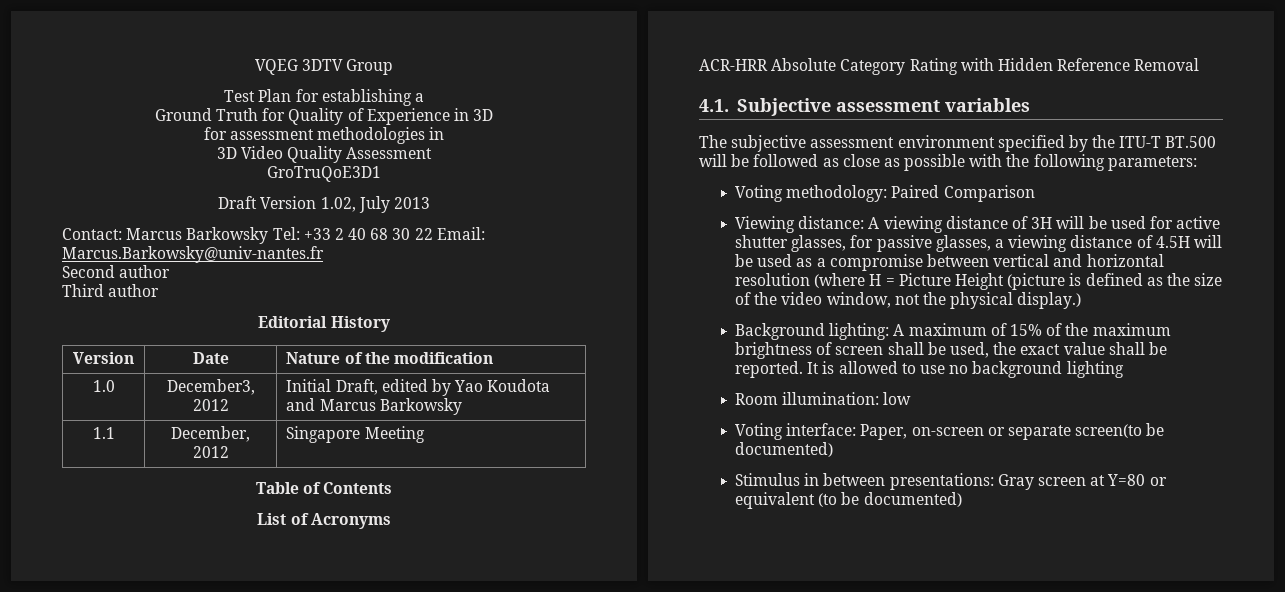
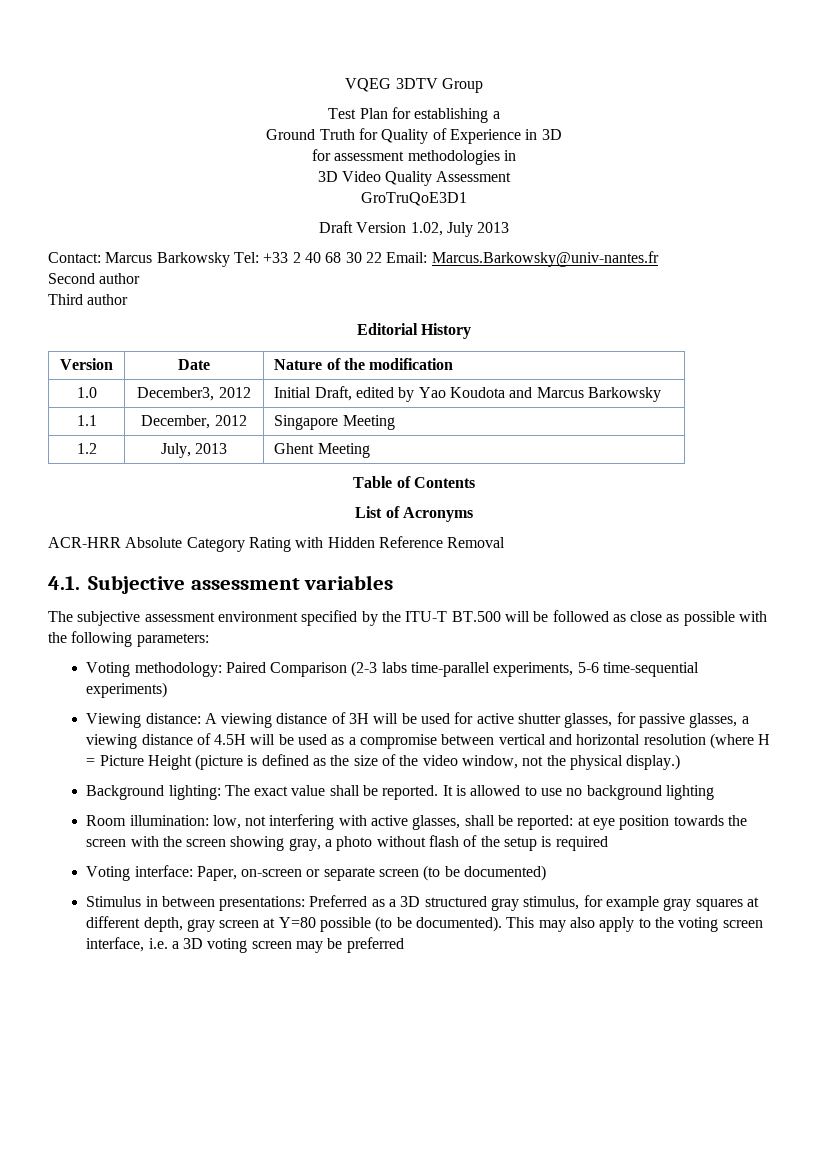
+ 1.2 | July, 2013 | Ghent Meeting
- Voting methodology: Paired Comparison
+ Voting methodology: Paired Comparison (2-3 labs time-parallel experiments, 5-6 time-sequential experiments)
- Background lighting: A maximum of 15% of the maximum brightness of screen shall be used, the exact value shall be reported.
+ Background lighting: The exact value shall be reported.
- Room illumination: low
+ Room illumination: low, not interfering with active glasses, shall be reported: at eye position towards the screen with the screen showing gray, a photo without flash of the setup is required
- Voting interface: Paper, on-screen or separate screen(to be documented)
+ Voting interface: Paper, on-screen or separate screen (to be documented)
- Stimulus in between presentations: Gray screen at Y=80 or equivalent (to be documented)
+ Stimulus in between presentations: Preferred as a 3D structured gray stimulus, for example gray squares at different depth, gray screen at Y=80 possible (to be documented). This may also apply to the voting screen interface, i.e. a 3D voting screen may be preferred

